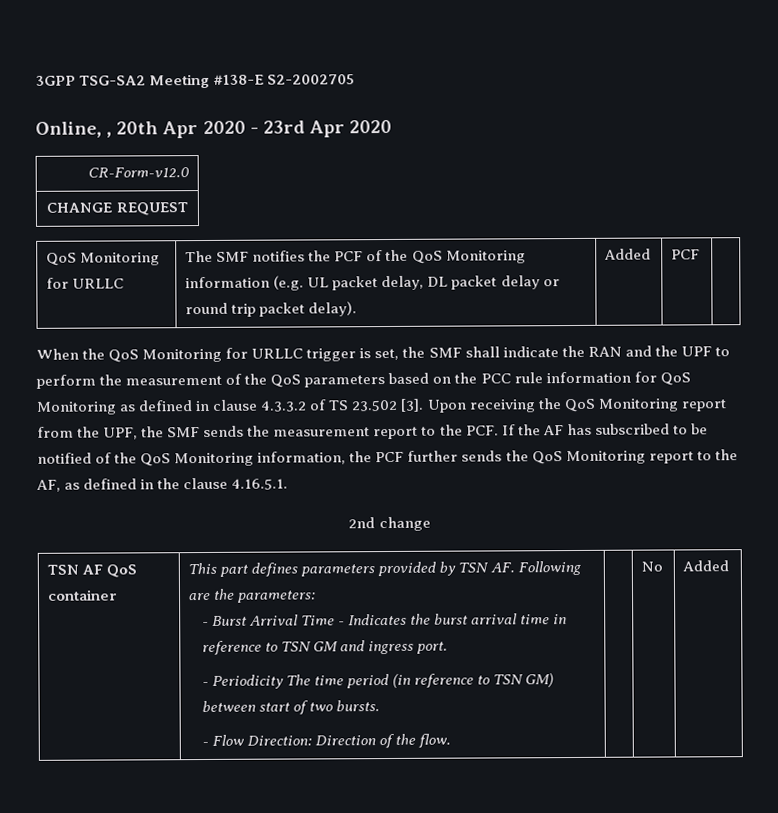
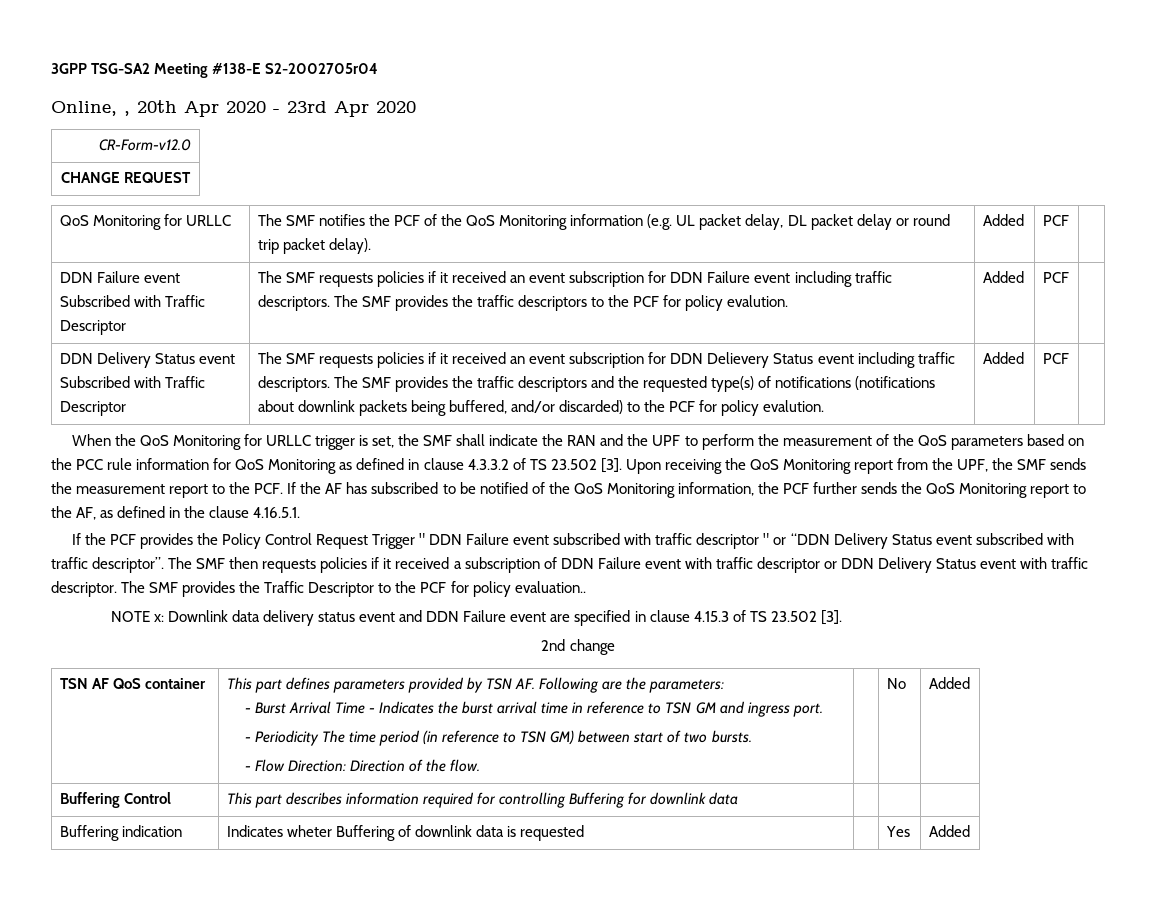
- 3GPP TSG-SA2 Meeting #138-E S2-2002705
+ 3GPP TSG-SA2 Meeting #138-E S2-2002705r04
+ DDN Failure event Subscribed with Traffic Descriptor | The SMF requests policies if it received an event subscription for DDN Failure event including traffic descriptors. The SMF provides the traffic descriptors to the PCF for policy evalution. | Added | PCF |
+ DDN Delivery Status event Subscribed with Traffic Descriptor | The SMF requests policies if it received an event subscription for DDN Delievery Status event including traffic descriptors. The SMF provides the traffic descriptors and the requested type(s) of notifications (notifications about downlink packets being buffered, and/or discarded) to the PCF for policy evalution. | Added | PCF
+ If the PCF provides the Policy Control Request Trigger " DDN Failure event subscribed with traffic descriptor " or “DDN Delivery Status event subscribed with traffic descriptor”. The SMF then requests policies if it received a subscription of DDN Failure event with traffic descriptor or DDN Delivery Status event with traffic descriptor. The SMF provides the Traffic Descriptor to the PCF for policy evaluation..
+ NOTE x: Downlink data delivery status event and DDN Failure event are specified in clause 4.15.3 of TS 23.502 [3].
+ Buffering Control | This part describes information required for controlling Buffering for downlink data | | |
+ Buffering indication | Indicates wheter Buffering of downlink data is requested | | Yes | Added

